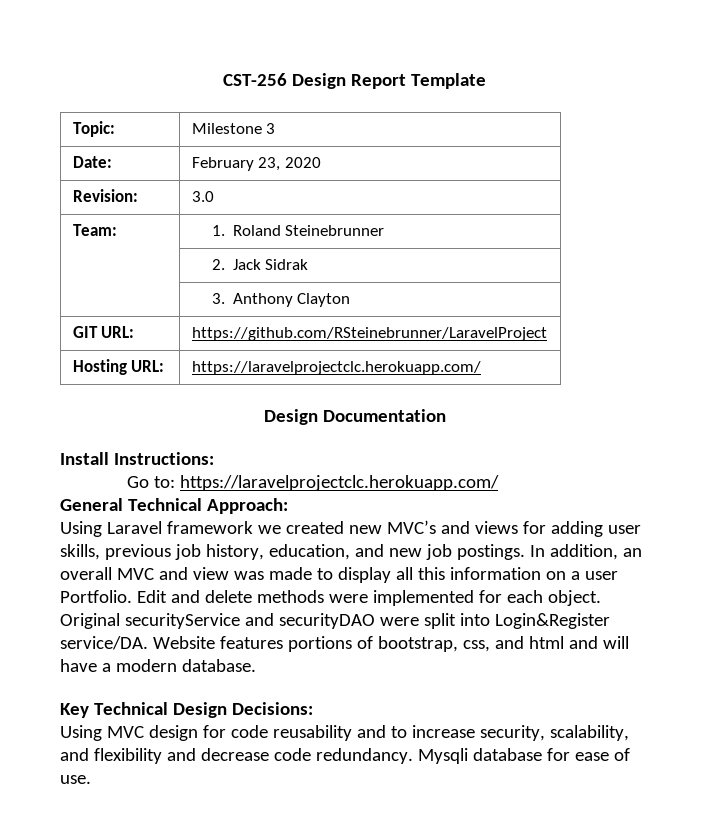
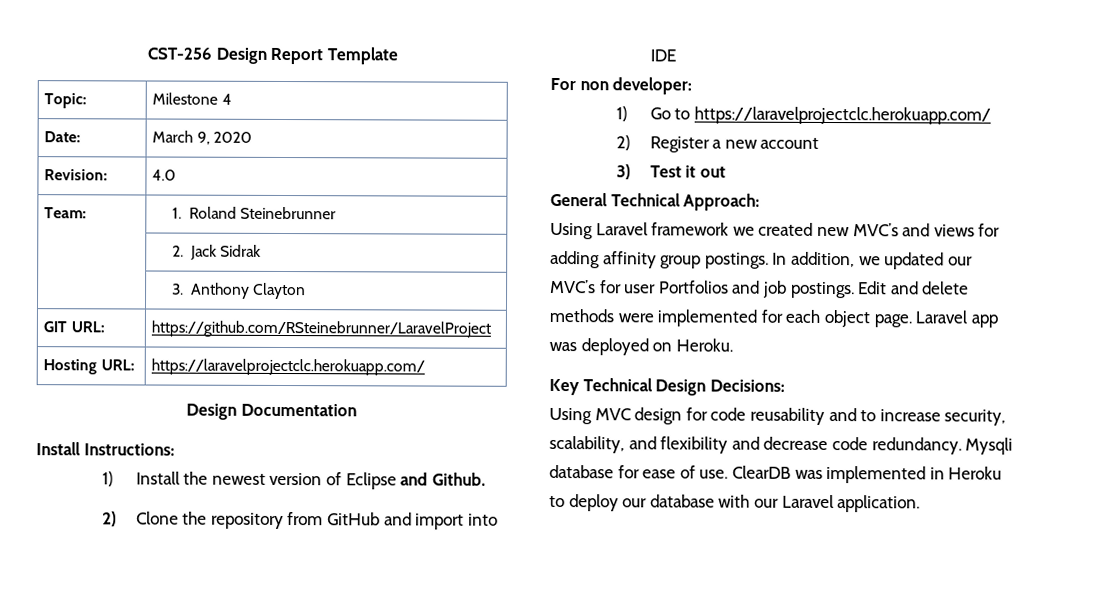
- Topic: | Milestone 3
+ Topic: | Milestone 4
- Date: | February 23, 2020
+ Date: | March 9, 2020
- Revision: | 3.0
+ Revision: | 4.0
- Go to: https://laravelprojectclc.herokuapp.com/
+ 1) Install the newest version of Eclipse and Github.
+ 2) Clone the repository from GitHub and import into IDE
+ For non developer:
+ 1) Go to https://laravelprojectclc.herokuapp.com/
+ 2) Register a new account
+ 3) Test it out
- Using Laravel framework we created new MVC’s and views for adding user skills, previous job history, education, and new job postings. In addition, an overall MVC and view was made to display all this information on a user Portfolio.
+ Using Laravel framework we created new MVC’s and views for adding affinity group postings. In addition, we updated our MVC’s for user Portfolios and job postings.
- Edit and delete methods were implemented for each object. Original securityService and securityDAO were split into Login&Register service/DA. Website features portions of bootstrap, css, and html and will have a modern database.
+ Edit and delete methods were implemented for each object page. Laravel app was deployed on Heroku.
+ ClearDB was implemented in Heroku to deploy our database with our Laravel application.

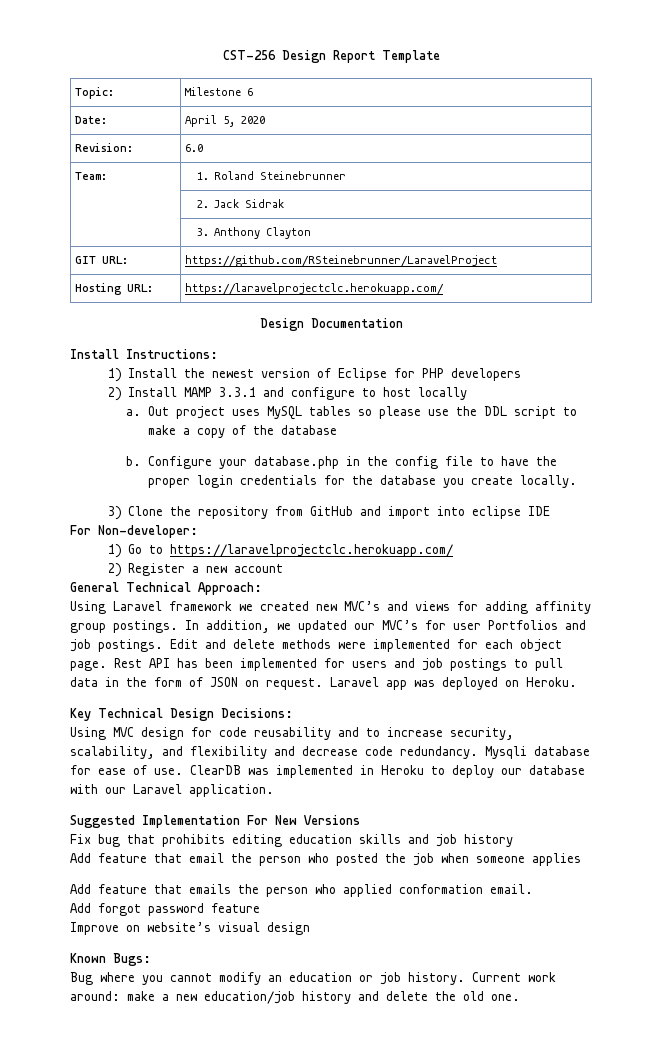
- Topic: | Milestone 4
+ Topic: | Milestone 6
- Date: | March 9, 2020
+ Date: | April 5, 2020
- Revision: | 4.0
+ Revision: | 6.0
- 1) Install the newest version of Eclipse and Github.
- 2) Clone the repository from GitHub and import into IDE
+ 1) Install the newest version of Eclipse for PHP developers
+ 2) Install MAMP 3.3.1 and configure to host locally
+ a. Out project uses MySQL tables so please use the DDL script to make a copy of the database
+ b. Configure your database.php in the config file to have the proper login credentials for the database you create locally.
+ 3) Clone the repository from GitHub and import into eclipse IDE
- For non developer:
+ For Non-developer:
- 3) Test it out
+ Rest API has been implemented for users and job postings to pull data in the form of JSON on request.
+ Suggested Implementation For New Versions
+ Fix bug that prohibits editing education skills and job history
+ Add feature that email the person who posted the job when someone applies
+ Add feature that emails the person who applied conformation email.
+ Add forgot password feature
+ Improve on website’s visual design
+ Known Bugs:
+ Bug where you cannot modify an education or job history. Current work around: make a new education/job history and delete the old one.

